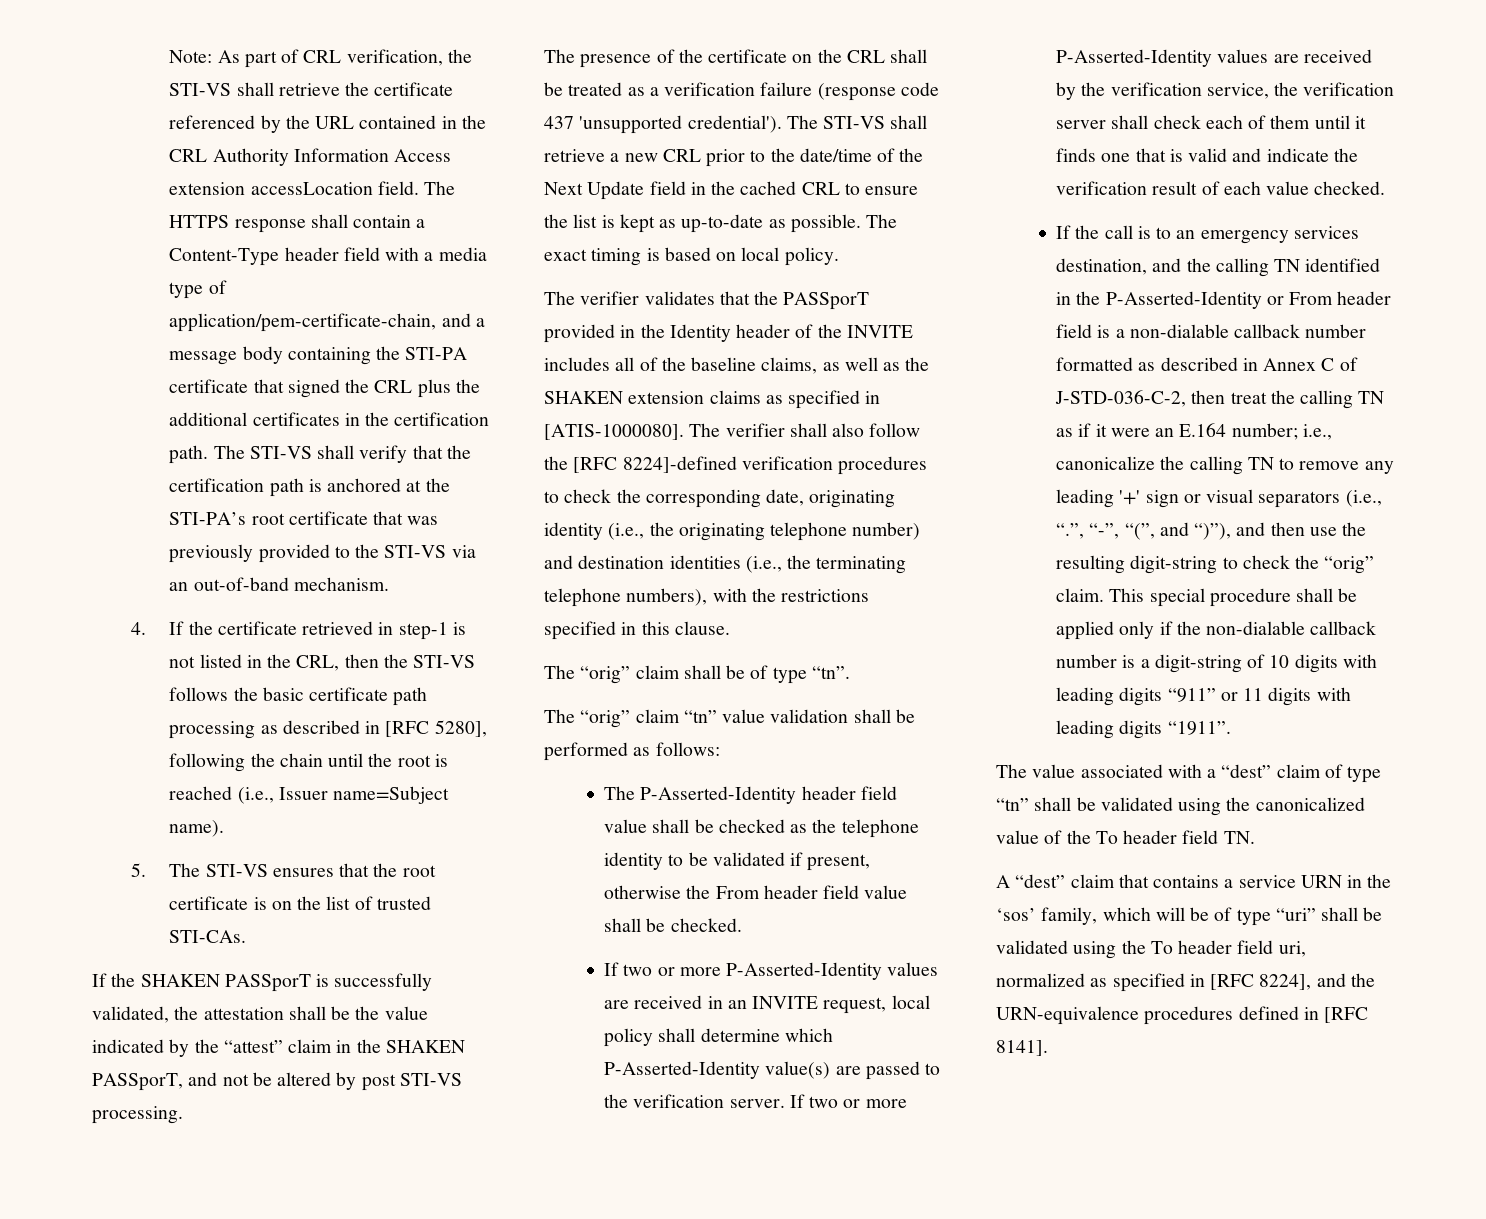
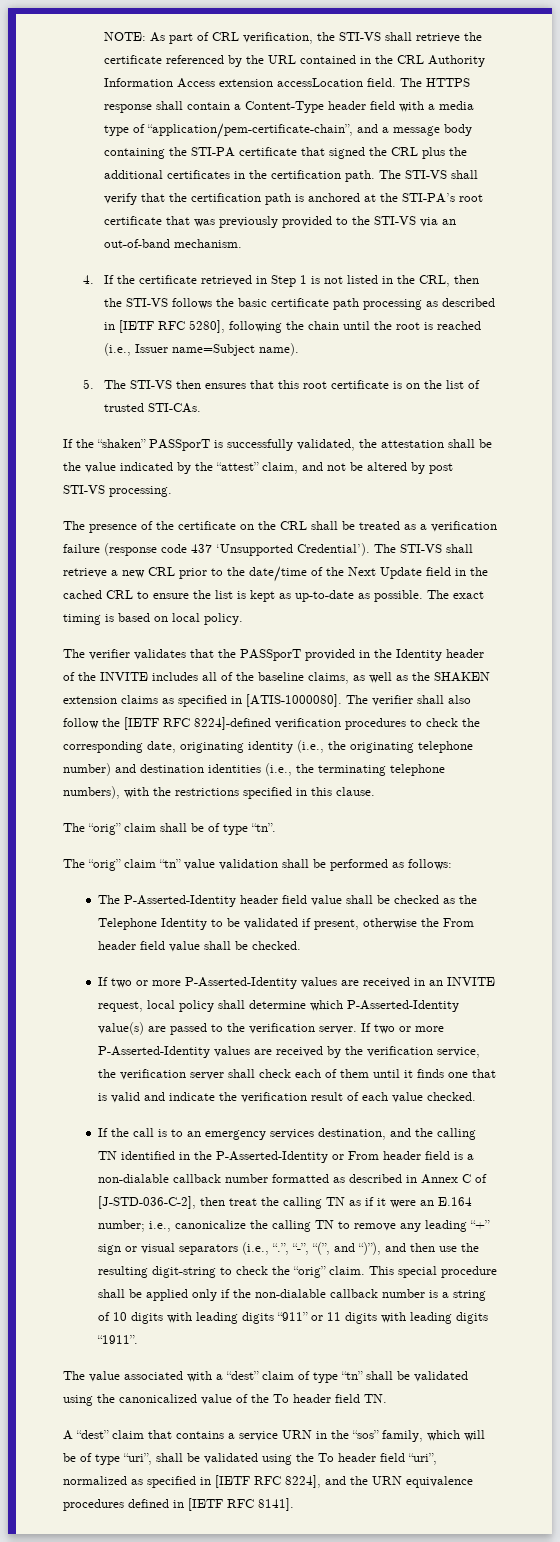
- Note: As part of CRL verification, the STI-VS shall retrieve the certificate referenced by the URL contained in the CRL Authority Information Access extension accessLocation field.
+ NOTE: As part of CRL verification, the STI-VS shall retrieve the certificate referenced by the URL contained in the CRL Authority Information Access extension accessLocation field.
- The HTTPS response shall contain a Content-Type header field with a media type of application/pem-certificate-chain, and a message body containing the STI-PA certificate that signed the CRL plus the additional certificates in the certification path.
+ The HTTPS response shall contain a Content-Type header field with a media type of “application/pem-certificate-chain”, and a message body containing the STI-PA certificate that signed the CRL plus the additional certificates in the certification path.
- 4. If the certificate retrieved in step-1 is not listed in the CRL, then the STI-VS follows the basic certificate path processing as described in [RFC 5280], following the chain until the root is reached (i.e., Issuer name=Subject name).
+ 4. If the certificate retrieved in Step 1 is not listed in the CRL, then the STI-VS follows the basic certificate path processing as described in [IETF RFC 5280], following the chain until the root is reached (i.e., Issuer name=Subject name).
- 5. The STI-VS ensures that the root certificate is on the list of trusted STI-CAs.
+ 5. The STI-VS then ensures that this root certificate is on the list of trusted STI-CAs.
- If the SHAKEN PASSporT is successfully validated, the attestation shall be the value indicated by the “attest” claim in the SHAKEN PASSporT, and not be altered by post STI-VS processing.
+ If the “shaken” PASSporT is successfully validated, the attestation shall be the value indicated by the “attest” claim, and not be altered by post STI-VS processing.
- The presence of the certificate on the CRL shall be treated as a verification failure (response code 437 'unsupported credential').
+ The presence of the certificate on the CRL shall be treated as a verification failure (response code 437 ‘Unsupported Credential’).
- The verifier shall also follow the [RFC 8224]-defined verification procedures to check the corresponding date, originating identity (i.e., the originating telephone number) and destination identities (i.e., the terminating telephone numbers), with the restrictions specified in this clause.
+ The verifier shall also follow the [IETF RFC 8224]-defined verification procedures to check the corresponding date, originating identity (i.e., the originating telephone number) and destination identities (i.e., the terminating telephone numbers), with the restrictions specified in this clause.
- The P-Asserted-Identity header field value shall be checked as the telephone identity to be validated if present, otherwise the From header field value shall be checked.
+ The P-Asserted-Identity header field value shall be checked as the Telephone Identity to be validated if present, otherwise the From header field value shall be checked.
- If the call is to an emergency services destination, and the calling TN identified in the P-Asserted-Identity or From header field is a non-dialable callback number formatted as described in Annex C of J-STD-036-C-2, then treat the calling TN as if it were an E.164 number;
+ If the call is to an emergency services destination, and the calling TN identified in the P-Asserted-Identity or From header field is a non-dialable callback number formatted as described in Annex C of [J-STD-036-C-2], then treat the calling TN as if it were an E.164 number;
- i.e., canonicalize the calling TN to remove any leading '+' sign or visual separators (i.e., “.”, “-”, “(”, and “)”), and then use the resulting digit-string to check the “orig” claim.
+ i.e., canonicalize the calling TN to remove any leading “+” sign or visual separators (i.e., “.”, “-”, “(”, and “)”), and then use the resulting digit-string to check the “orig” claim.
- This special procedure shall be applied only if the non-dialable callback number is a digit-string of 10 digits with leading digits “911” or 11 digits with leading digits “1911”.
+ This special procedure shall be applied only if the non-dialable callback number is a string of 10 digits with leading digits “911” or 11 digits with leading digits “1911”.
- A “dest” claim that contains a service URN in the ‘sos’ family, which will be of type “uri” shall be validated using the To header field uri, normalized as specified in [RFC 8224], and the URN-equivalence procedures defined in [RFC 8141].
+ A “dest” claim that contains a service URN in the “sos” family, which will be of type “uri”, shall be validated using the To header field “uri”, normalized as specified in [IETF RFC 8224], and the URN equivalence procedures defined in [IETF RFC 8141].

